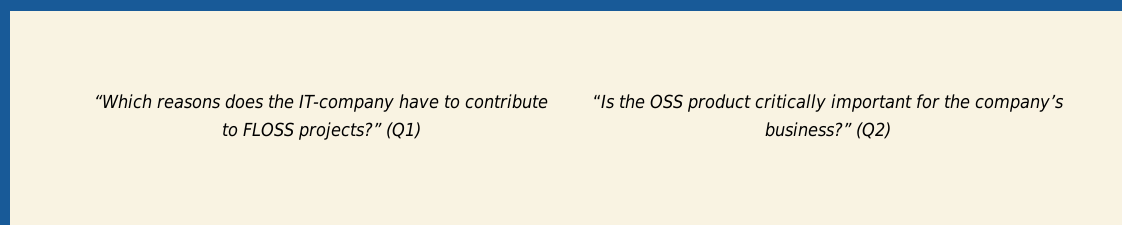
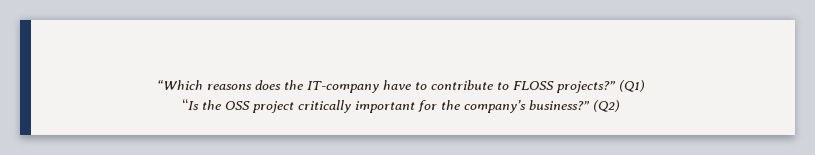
- “Is the OSS product critically important for the company’s business?”
+ “Is the OSS project critically important for the company’s business?”

